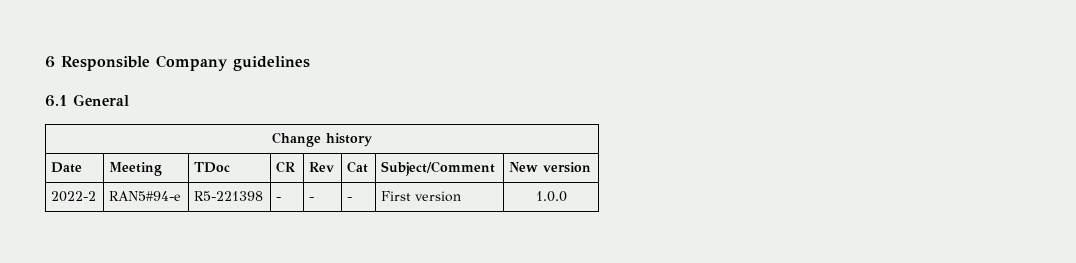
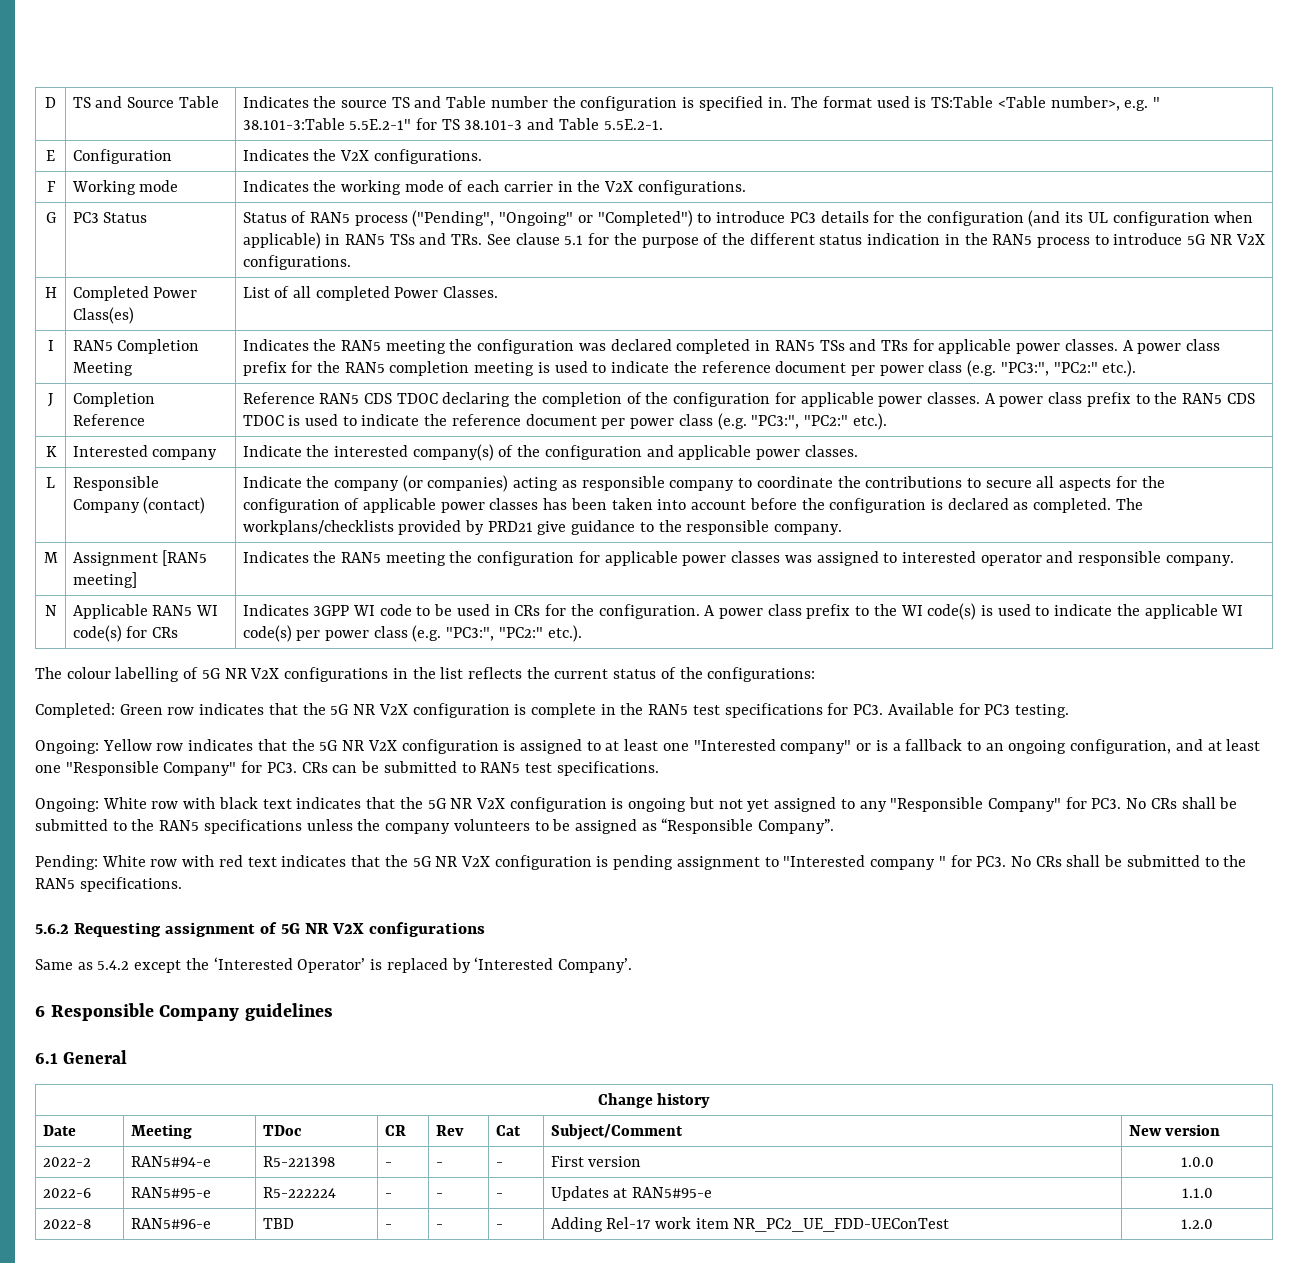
+ D | TS and Source Table | Indicates the source TS and Table number the configuration is specified in. The format used is TS:Table <Table number>, e.g. " 38.101-3:Table 5.5E.2-1" for TS 38.101-3 and Table 5.5E.2-1.
+ E | Configuration | Indicates the V2X configurations.
+ F | Working mode | Indicates the working mode of each carrier in the V2X configurations.
+ G | PC3 Status | Status of RAN5 process ("Pending", "Ongoing" or "Completed") to introduce PC3 details for the configuration (and its UL configuration when applicable) in RAN5 TSs and TRs. See clause 5.1 for the purpose of the different status indication in the RAN5 process to introduce 5G NR V2X configurations.
+ H | Completed Power Class(es) | List of all completed Power Classes.
+ I | RAN5 Completion Meeting | Indicates the RAN5 meeting the configuration was declared completed in RAN5 TSs and TRs for applicable power classes. A power class prefix for the RAN5 completion meeting is used to indicate the reference document per power class (e.g. "PC3:", "PC2:" etc.).
+ J | Completion Reference | Reference RAN5 CDS TDOC declaring the completion of the configuration for applicable power classes. A power class prefix to the RAN5 CDS TDOC is used to indicate the reference document per power class (e.g. "PC3:", "PC2:" etc.).
+ K | Interested company | Indicate the interested company(s) of the configuration and applicable power classes.
+ L | Responsible Company (contact) | Indicate the company (or companies) acting as responsible company to coordinate the contributions to secure all aspects for the configuration of applicable power classes has been taken into account before the configuration is declared as completed. The workplans/checklists provided by PRD21 give guidance to the responsible company.
+ M | Assignment [RAN5 meeting] | Indicates the RAN5 meeting the configuration for applicable power classes was assigned to interested operator and responsible company.
+ N | Applicable RAN5 WI code(s) for CRs | Indicates 3GPP WI code to be used in CRs for the configuration. A power class prefix to the WI code(s) is used to indicate the applicable WI code(s) per power class (e.g. "PC3:", "PC2:" etc.).
+ The colour labelling of 5G NR V2X configurations in the list reflects the current status of the configurations:
+ Completed: Green row indicates that the 5G NR V2X configuration is complete in the RAN5 test specifications for PC3. Available for PC3 testing.
+ Ongoing: Yellow row indicates that the 5G NR V2X configuration is assigned to at least one "Interested company" or is a fallback to an ongoing configuration, and at least one "Responsible Company" for PC3. CRs can be submitted to RAN5 test specifications.
+ Ongoing: White row with black text indicates that the 5G NR V2X configuration is ongoing but not yet assigned to any "Responsible Company" for PC3. No CRs shall be submitted to the RAN5 specifications unless the company volunteers to be assigned as “Responsible Company”.
+ Pending: White row with red text indicates that the 5G NR V2X configuration is pending assignment to "Interested company " for PC3. No CRs shall be submitted to the RAN5 specifications.
+ 5.6.2 Requesting assignment of 5G NR V2X configurations
+ Same as 5.4.2 except the ‘Interested Operator’ is replaced by ‘Interested Company’.
+ 2022-6 | RAN5#95-e | R5-222224 | - | - | - | Updates at RAN5#95-e | 1.1.0
+ 2022-8 | RAN5#96-e | TBD | - | - | - | Adding Rel-17 work item NR_PC2_UE_FDD-UEConTest | 1.2.0

